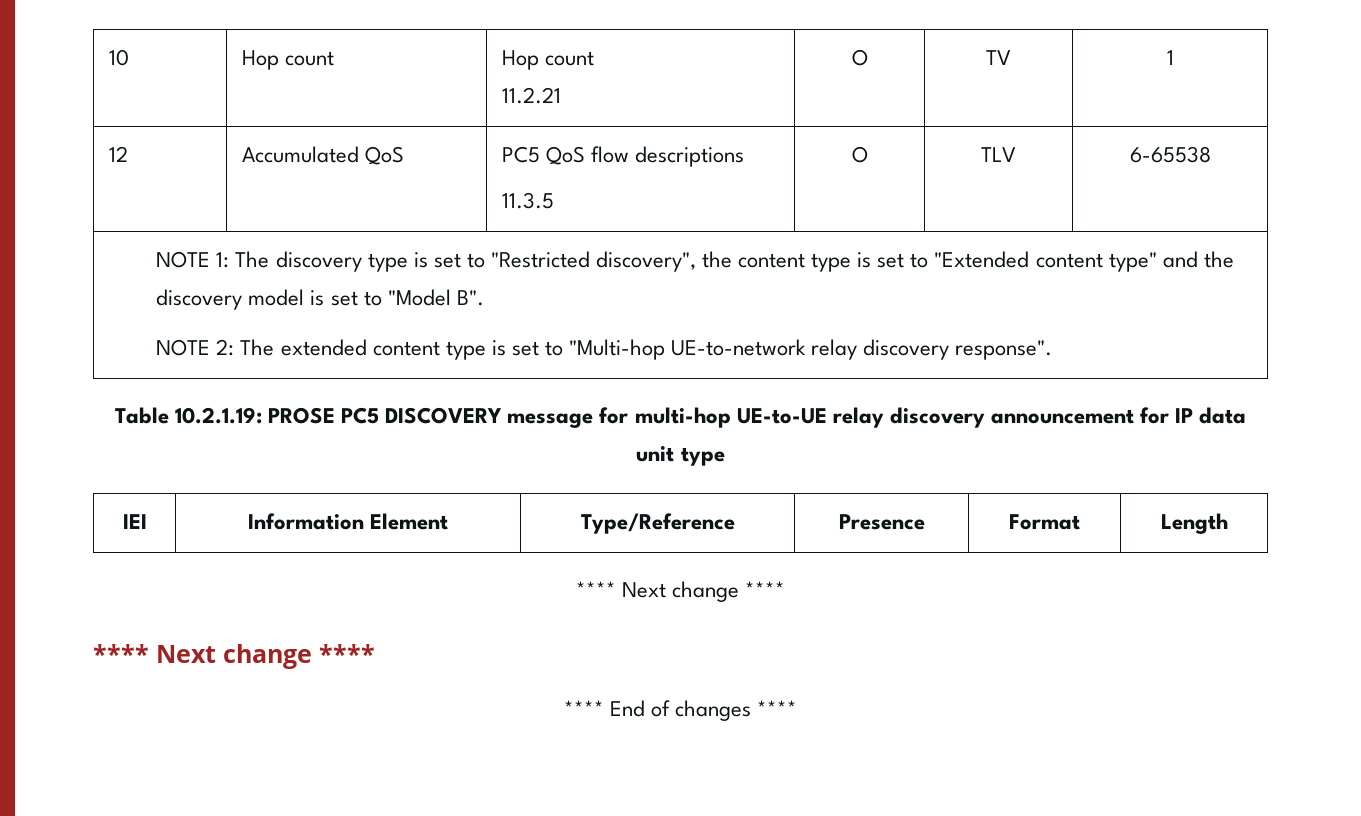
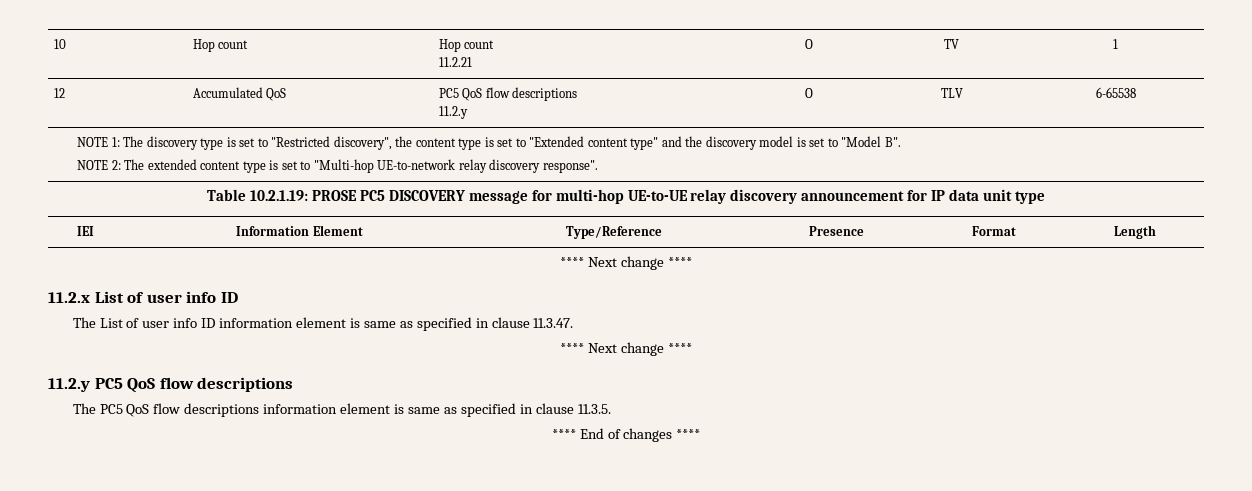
  12 | Accumulated QoS | PC5 QoS flow descriptions
- 11.3.5 | O | TLV | 6-65538
+ 11.2.y | O | TLV | 6-65538
  IEI | Information Element | Type/Reference | Presence | Format | Length
  **** Next change ****
+ 11.2.x List of user info ID
+ The List of user info ID information element is same as specified in clause 11.3.47.
  **** Next change ****
+ 11.2.y PC5 QoS flow descriptions
+ The PC5 QoS flow descriptions information element is same as specified in clause 11.3.5.

